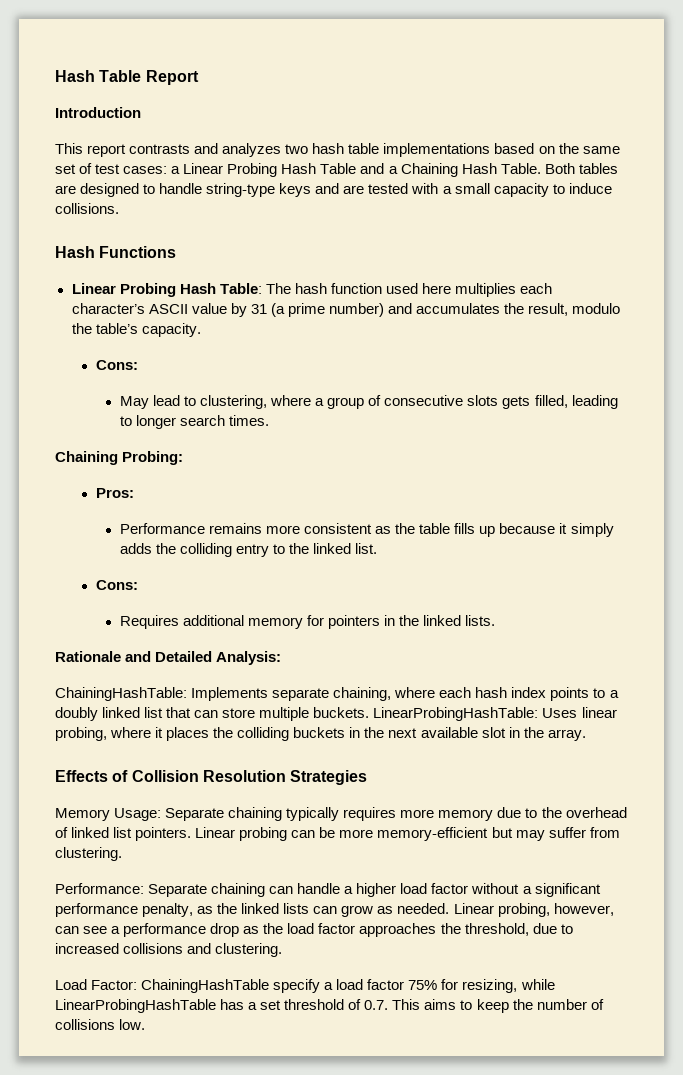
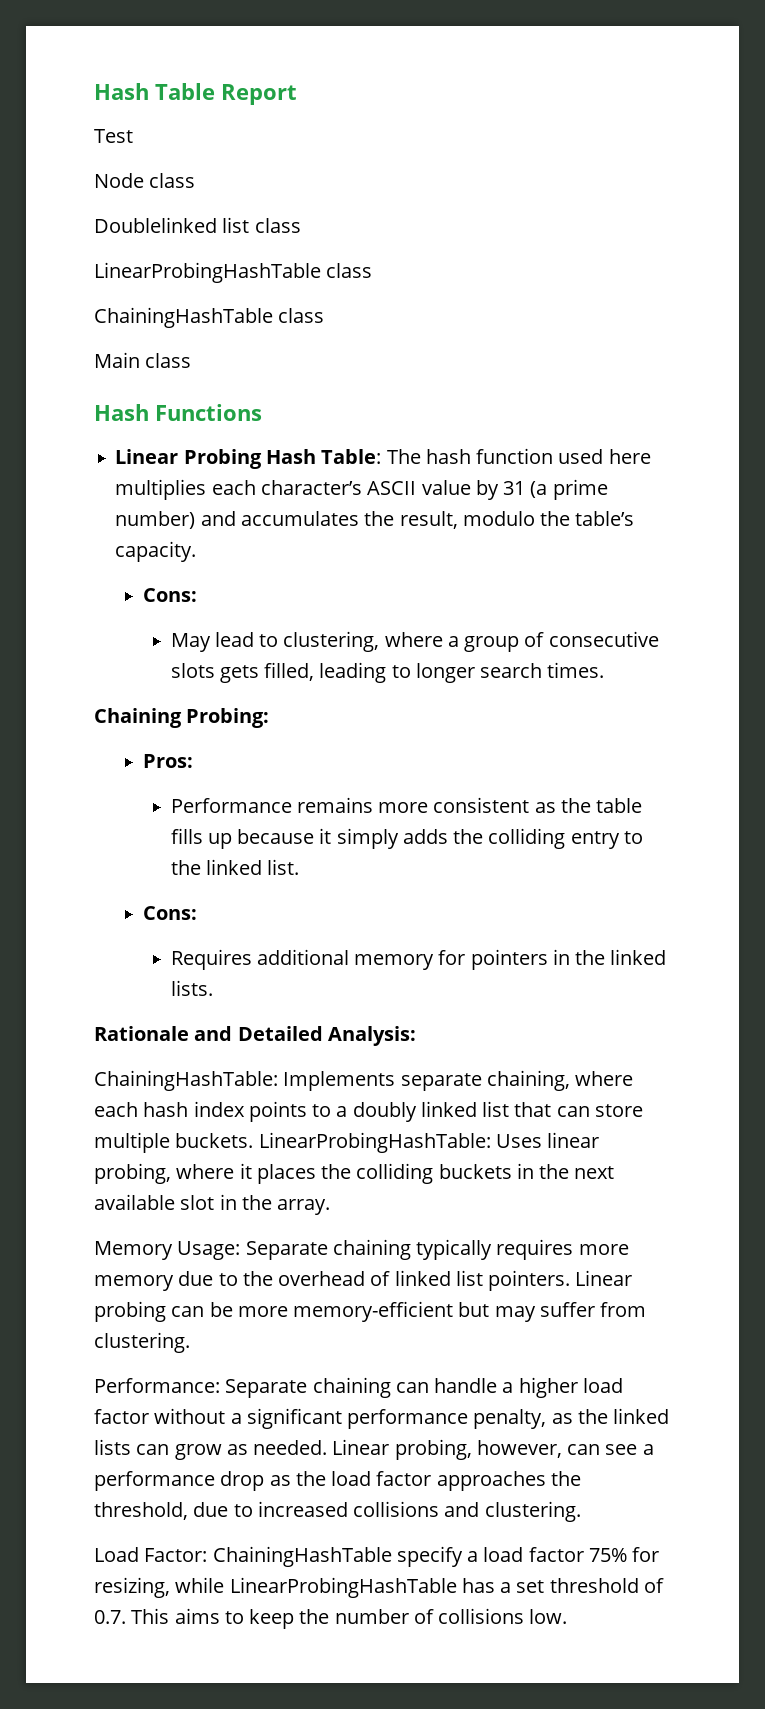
- Introduction
- This report contrasts and analyzes two hash table implementations based on the same set of test cases: a Linear Probing Hash Table and a Chaining Hash Table. Both tables are designed to handle string-type keys and are tested with a small capacity to induce collisions.
+ Test
+ Node class
+ Doublelinked list class
+ LinearProbingHashTable class
+ ChainingHashTable class
+ Main class
- Effects of Collision Resolution Strategies

